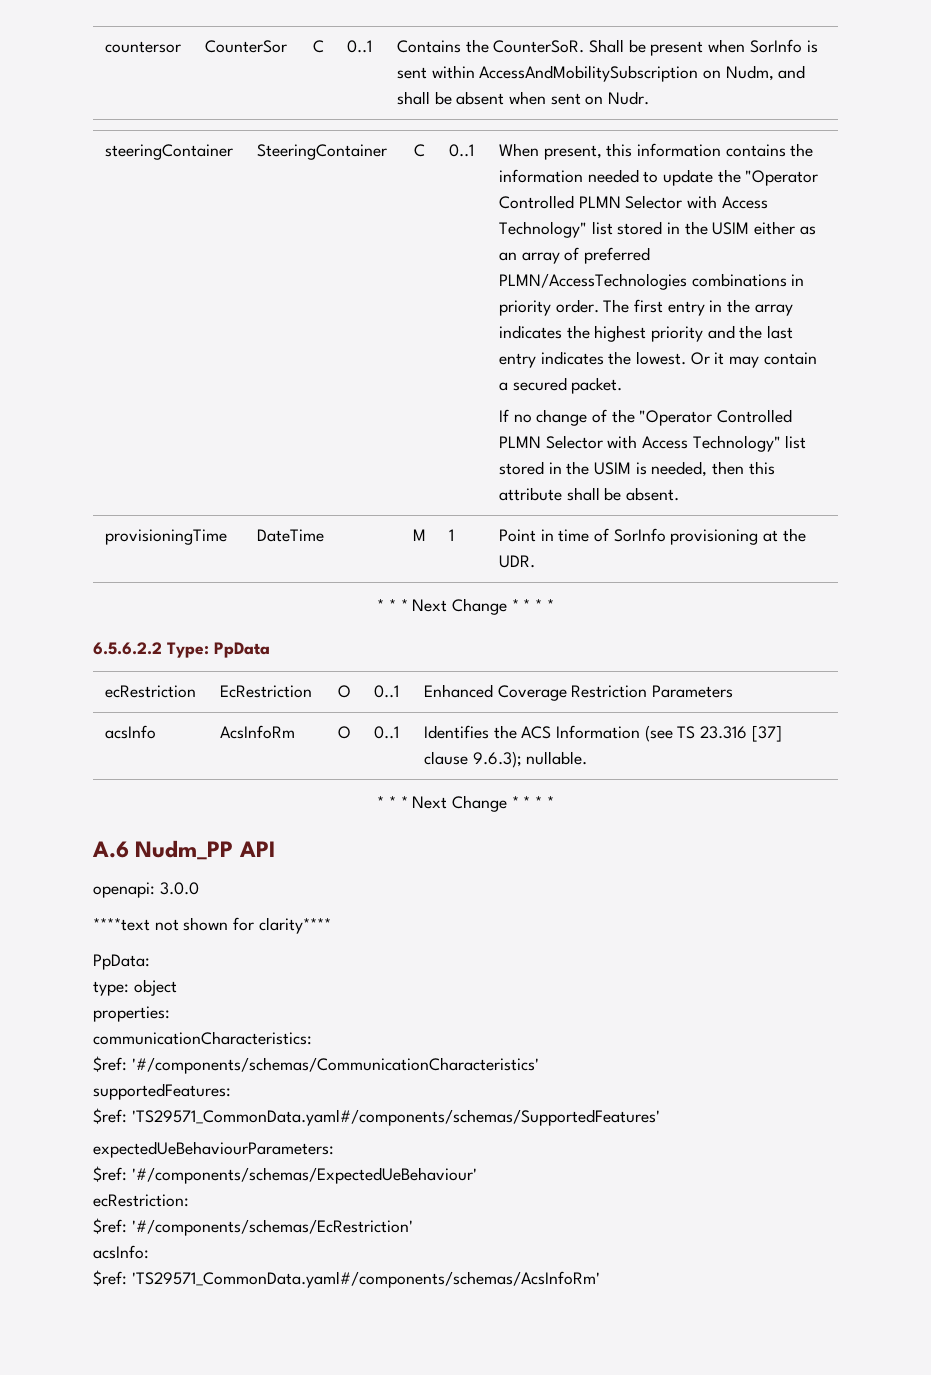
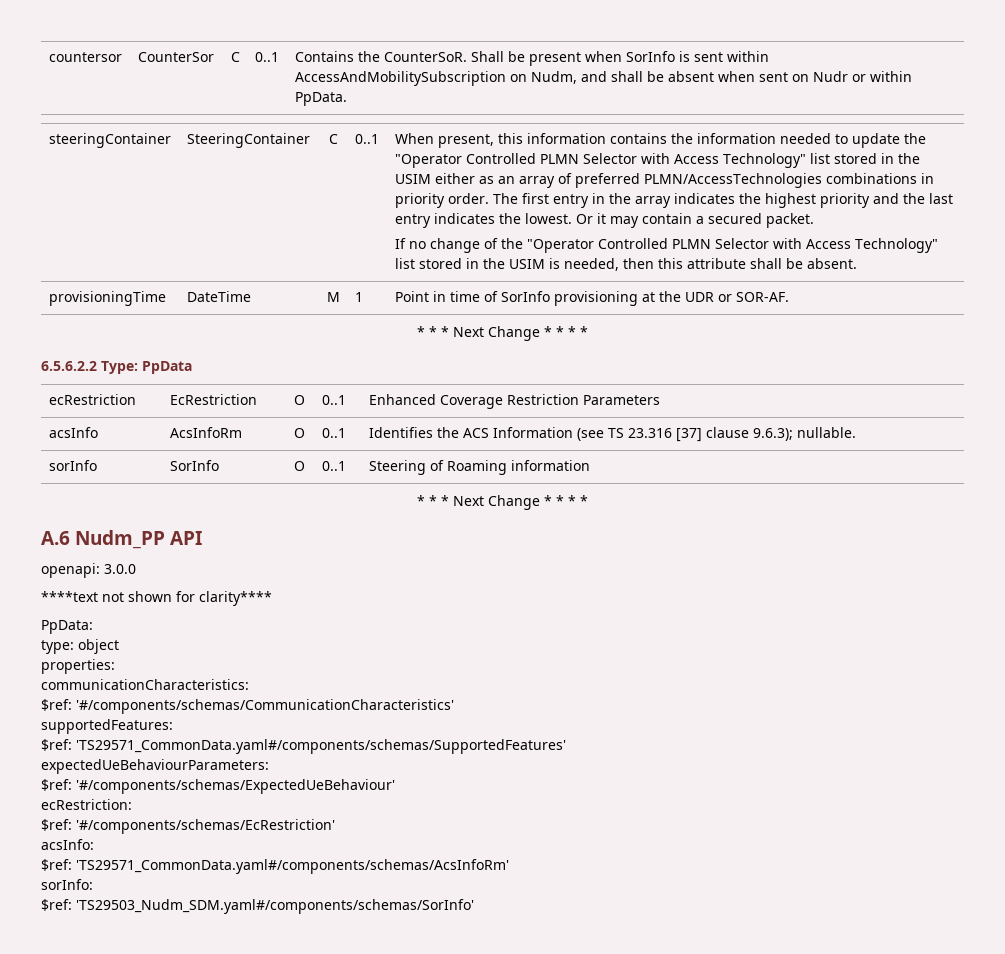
- countersor | CounterSor | C | 0..1 | Contains the CounterSoR. Shall be present when SorInfo is sent within AccessAndMobilitySubscription on Nudm, and shall be absent when sent on Nudr.
+ countersor | CounterSor | C | 0..1 | Contains the CounterSoR. Shall be present when SorInfo is sent within AccessAndMobilitySubscription on Nudm, and shall be absent when sent on Nudr or within PpData.
- provisioningTime | DateTime | M | 1 | Point in time of SorInfo provisioning at the UDR.
+ provisioningTime | DateTime | M | 1 | Point in time of SorInfo provisioning at the UDR or SOR-AF.
+ sorInfo | SorInfo | O | 0..1 | Steering of Roaming information
+ sorInfo:
+ $ref: 'TS29503_Nudm_SDM.yaml#/components/schemas/SorInfo'

